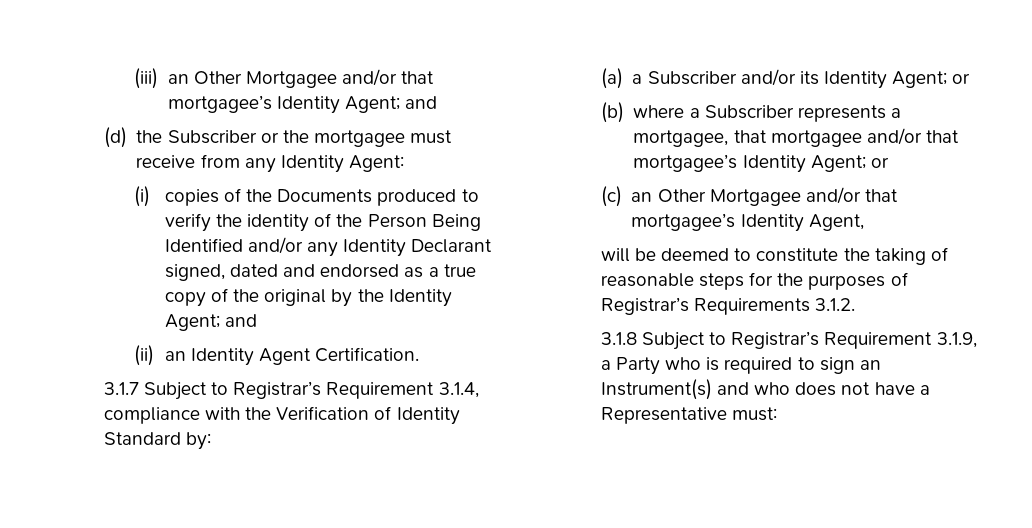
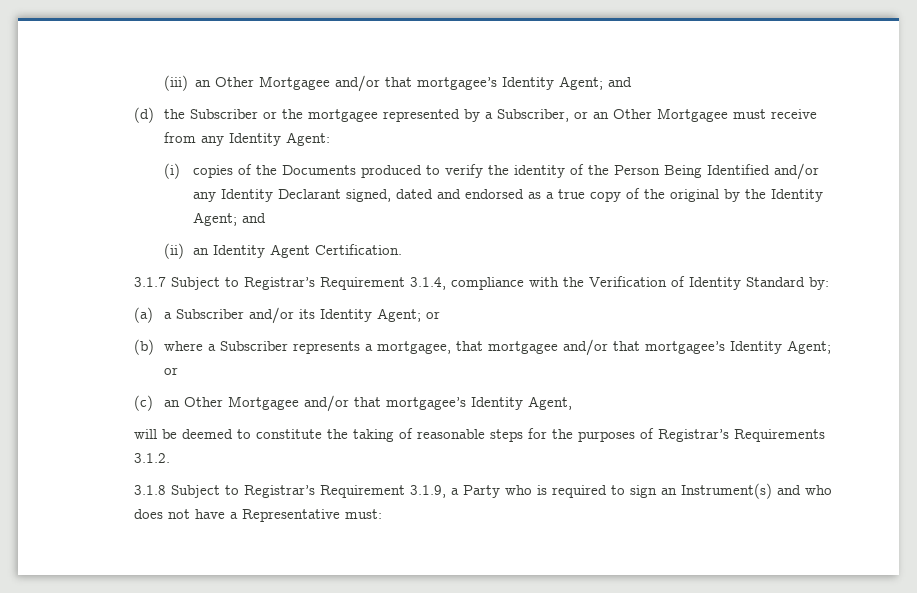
- (d) the Subscriber or the mortgagee must receive from any Identity Agent:
+ (d) the Subscriber or the mortgagee represented by a Subscriber, or an Other Mortgagee must receive from any Identity Agent:

